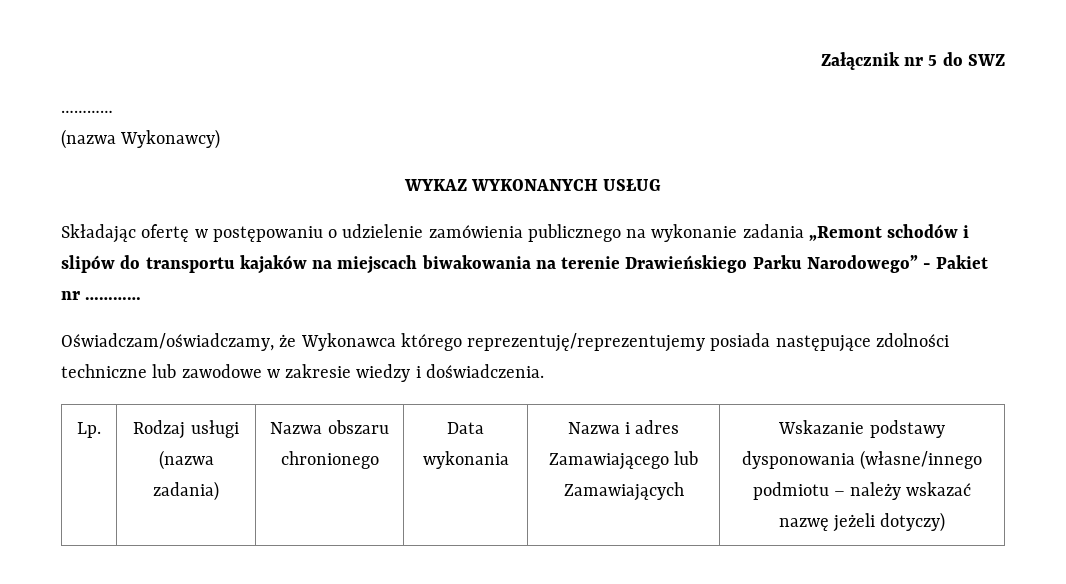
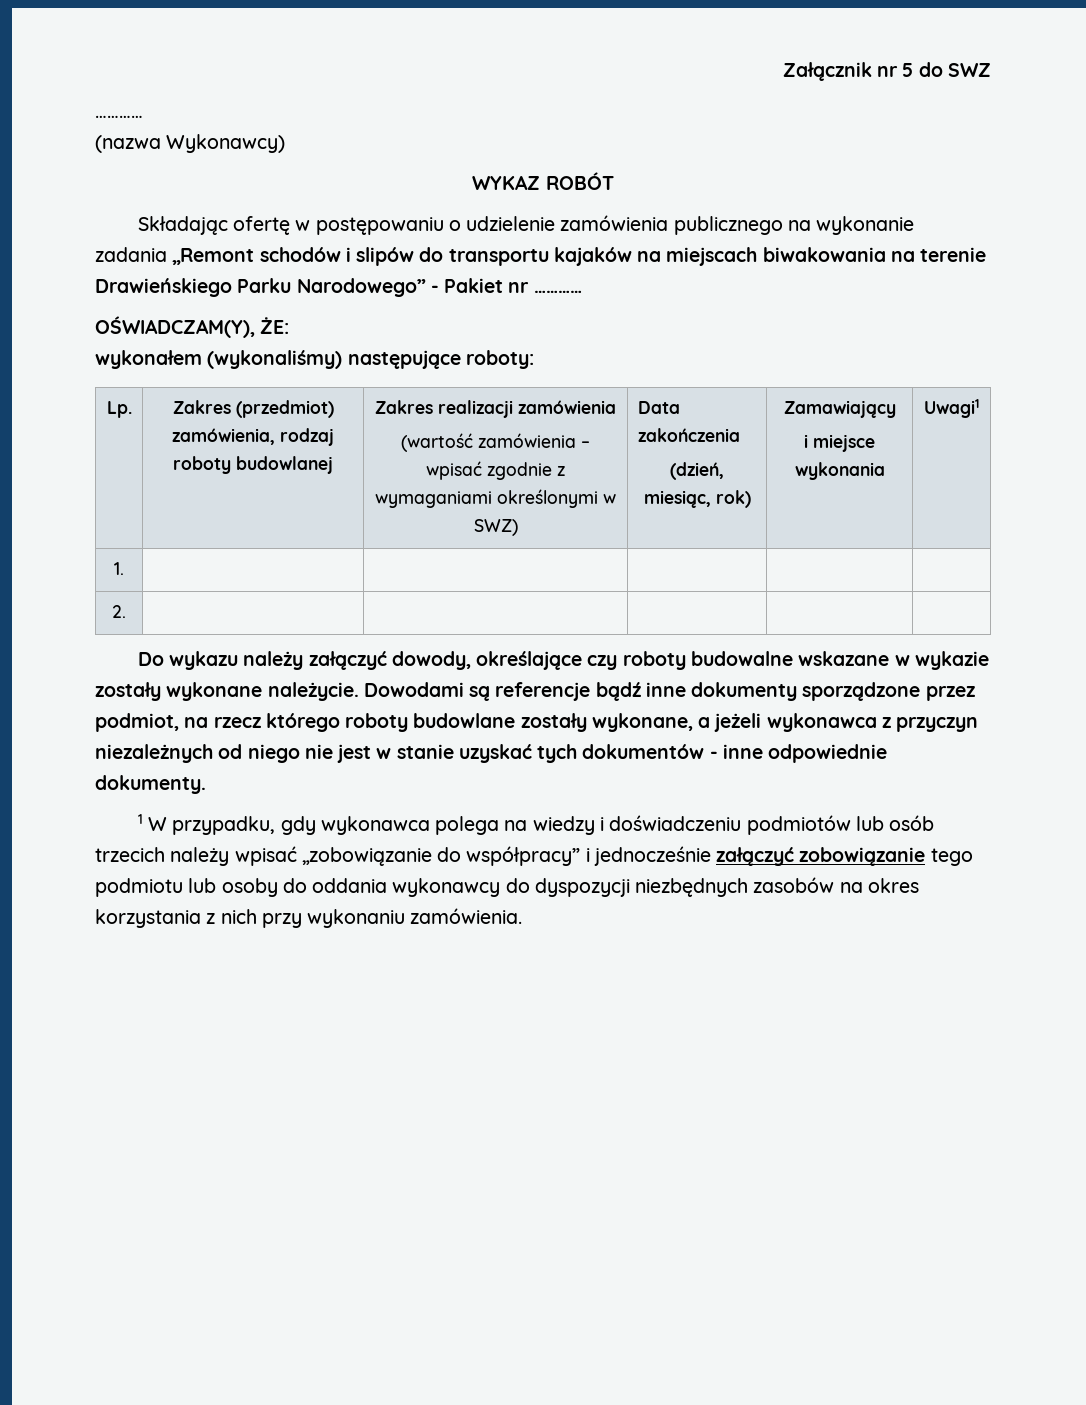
- WYKAZ WYKONANYCH USŁUG
+ WYKAZ ROBÓT
- Oświadczam/oświadczamy, że Wykonawca którego reprezentuję/reprezentujemy posiada następujące zdolności techniczne lub zawodowe w zakresie wiedzy i doświadczenia.
- Lp. | Rodzaj usługi (nazwa zadania) | Nazwa obszaru chronionego | Data wykonania | Nazwa i adres Zamawiającego lub Zamawiających | Wskazanie podstawy dysponowania (własne/innego podmiotu – należy wskazać nazwę jeżeli dotyczy)
+ OŚWIADCZAM(Y), ŻE:
+ wykonałem (wykonaliśmy) następujące roboty:
+ Lp. | Zakres (przedmiot) zamówienia, rodzaj roboty budowlanej | Zakres realizacji zamówienia
+ (wartość zamówienia – wpisać zgodnie z wymaganiami określonymi w SWZ) | Data zakończenia
+ (dzień, miesiąc, rok) | Zamawiający
+ i miejsce wykonania | Uwagi1
+ 1. | | | | |
+ 2. | | | | |
+ Do wykazu należy załączyć dowody, określające czy roboty budowalne wskazane w wykazie zostały wykonane należycie. Dowodami są referencje bądź inne dokumenty sporządzone przez podmiot, na rzecz którego roboty budowlane zostały wykonane, a jeżeli wykonawca z przyczyn niezależnych od niego nie jest w stanie uzyskać tych dokumentów - inne odpowiednie dokumenty.
+ 1 W przypadku, gdy wykonawca polega na wiedzy i doświadczeniu podmiotów lub osób trzecich należy wpisać „zobowiązanie do współpracy” i jednocześnie załączyć zobowiązanie tego podmiotu lub osoby do oddania wykonawcy do dyspozycji niezbędnych zasobów na okres korzystania z nich przy wykonaniu zamówienia.

